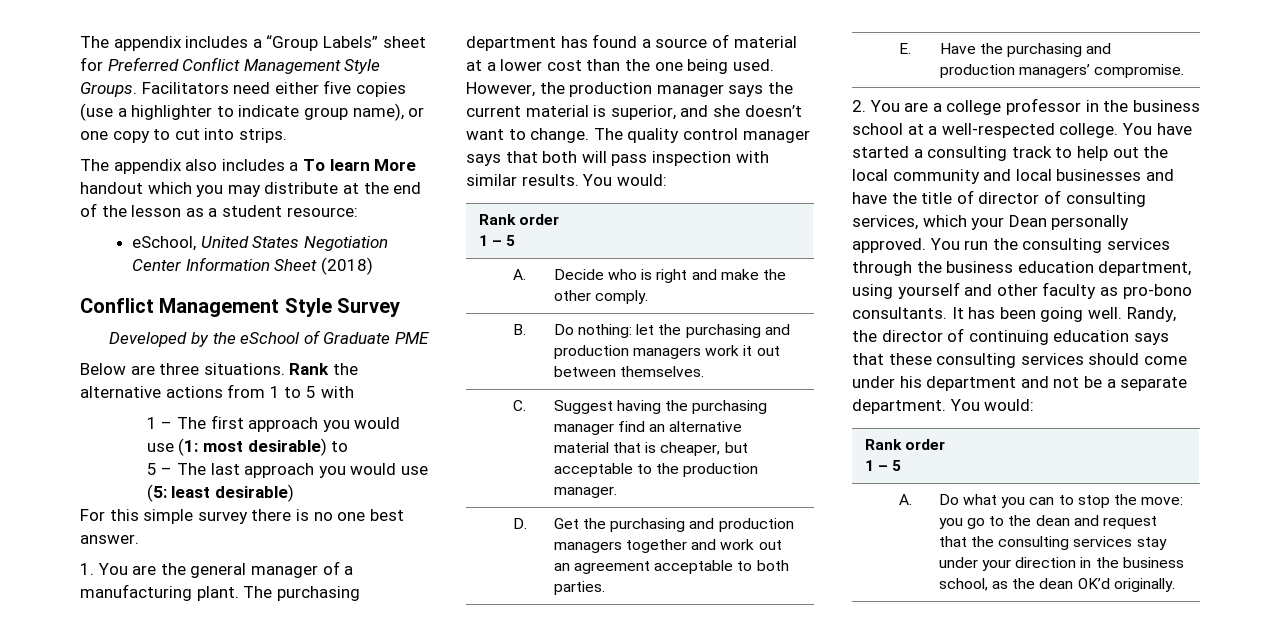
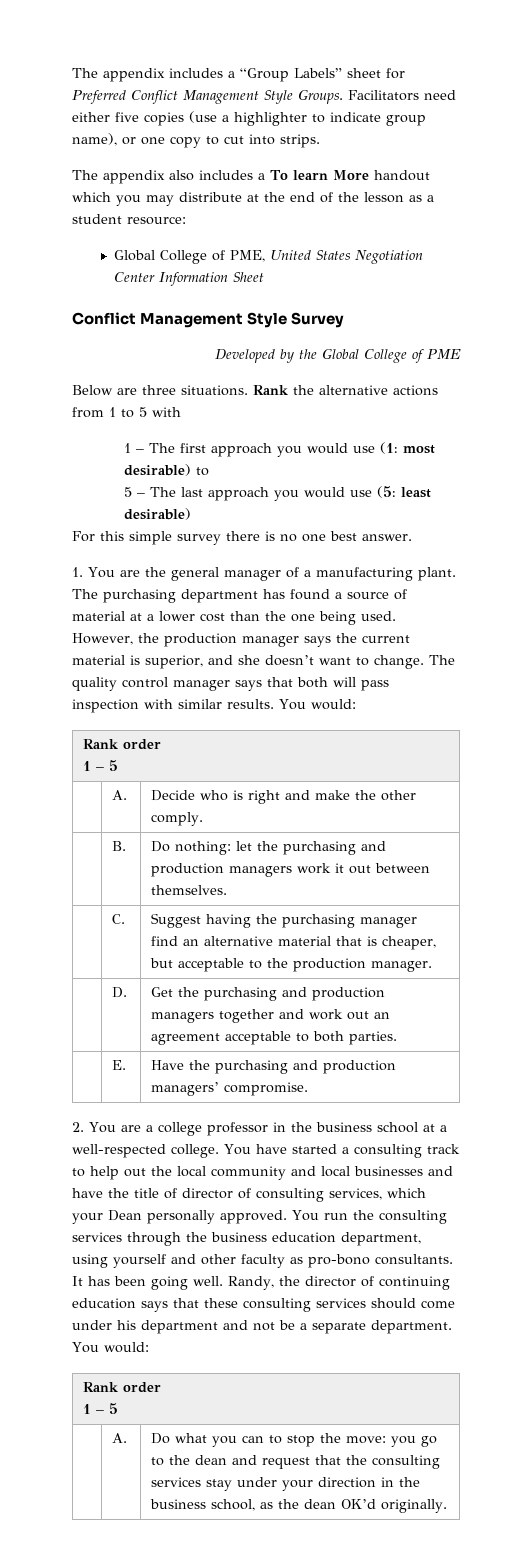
- eSchool, United States Negotiation Center Information Sheet (2018)
+ Global College of PME, United States Negotiation Center Information Sheet
- Developed by the eSchool of Graduate PME
+ Developed by the Global College of PME

